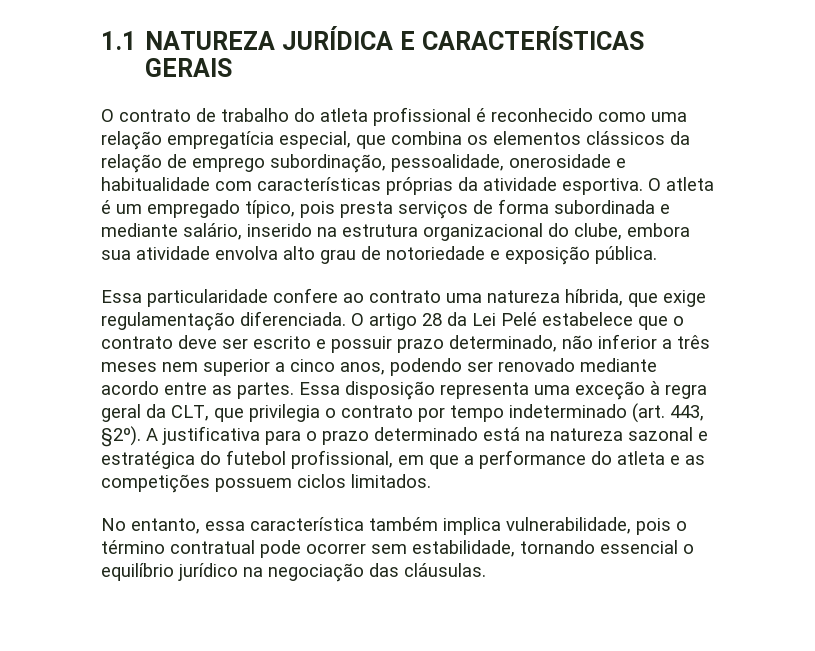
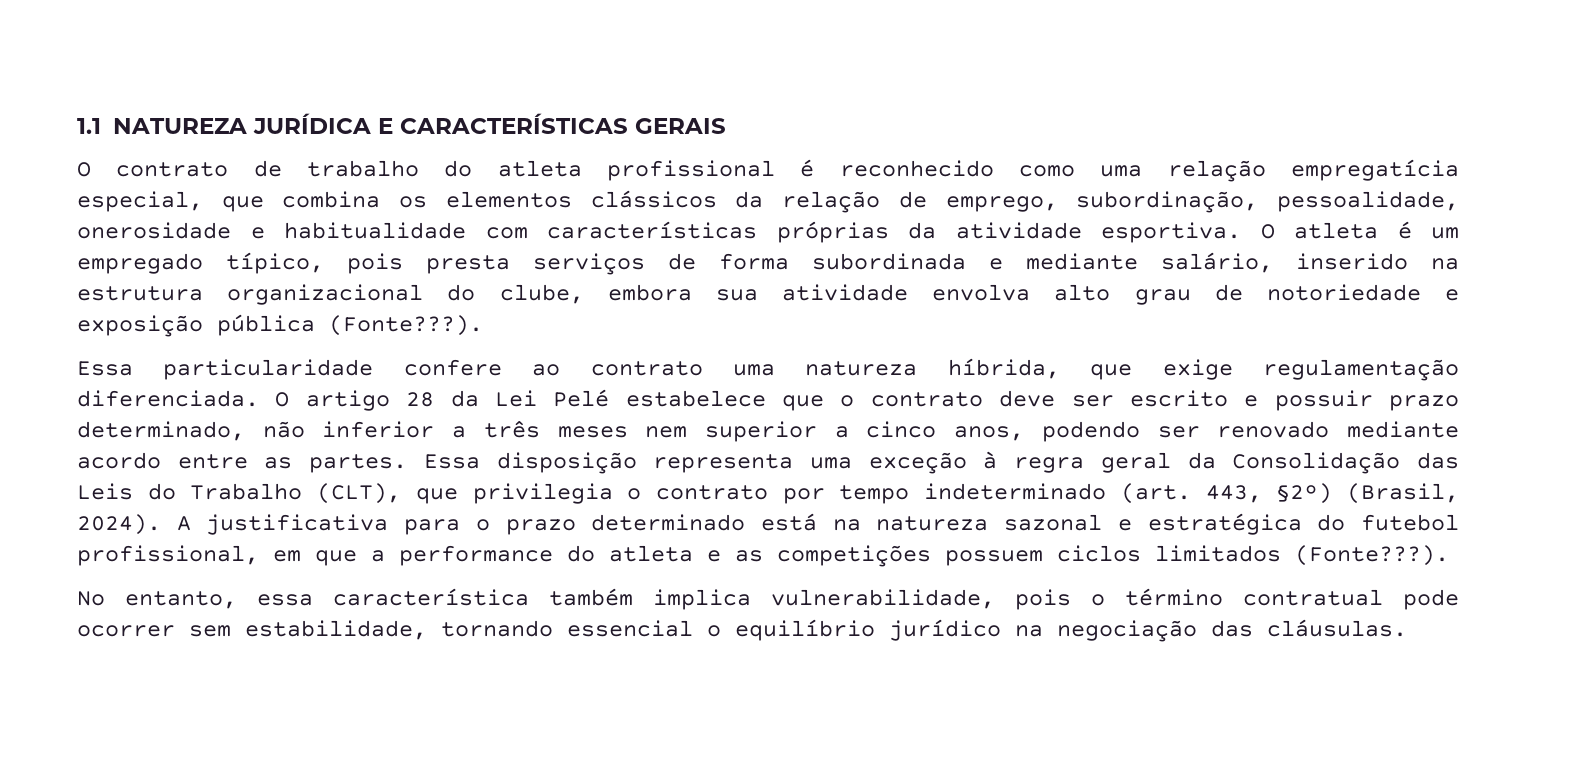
- O contrato de trabalho do atleta profissional é reconhecido como uma relação empregatícia especial, que combina os elementos clássicos da relação de emprego subordinação, pessoalidade, onerosidade e habitualidade com características próprias da atividade esportiva.
+ O contrato de trabalho do atleta profissional é reconhecido como uma relação empregatícia especial, que combina os elementos clássicos da relação de emprego, subordinação, pessoalidade, onerosidade e habitualidade com características próprias da atividade esportiva.
- O atleta é um empregado típico, pois presta serviços de forma subordinada e mediante salário, inserido na estrutura organizacional do clube, embora sua atividade envolva alto grau de notoriedade e exposição pública.
+ O atleta é um empregado típico, pois presta serviços de forma subordinada e mediante salário, inserido na estrutura organizacional do clube, embora sua atividade envolva alto grau de notoriedade e exposição pública (Fonte???).
- Essa disposição representa uma exceção à regra geral da CLT, que privilegia o contrato por tempo indeterminado (art. 443, §2º).
+ Essa disposição representa uma exceção à regra geral da Consolidação das Leis do Trabalho (CLT), que privilegia o contrato por tempo indeterminado (art. 443, §2º) (Brasil, 2024).
- A justificativa para o prazo determinado está na natureza sazonal e estratégica do futebol profissional, em que a performance do atleta e as competições possuem ciclos limitados.
+ A justificativa para o prazo determinado está na natureza sazonal e estratégica do futebol profissional, em que a performance do atleta e as competições possuem ciclos limitados (Fonte???).

